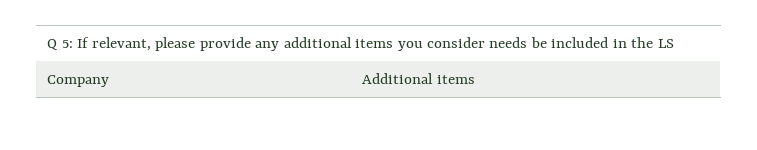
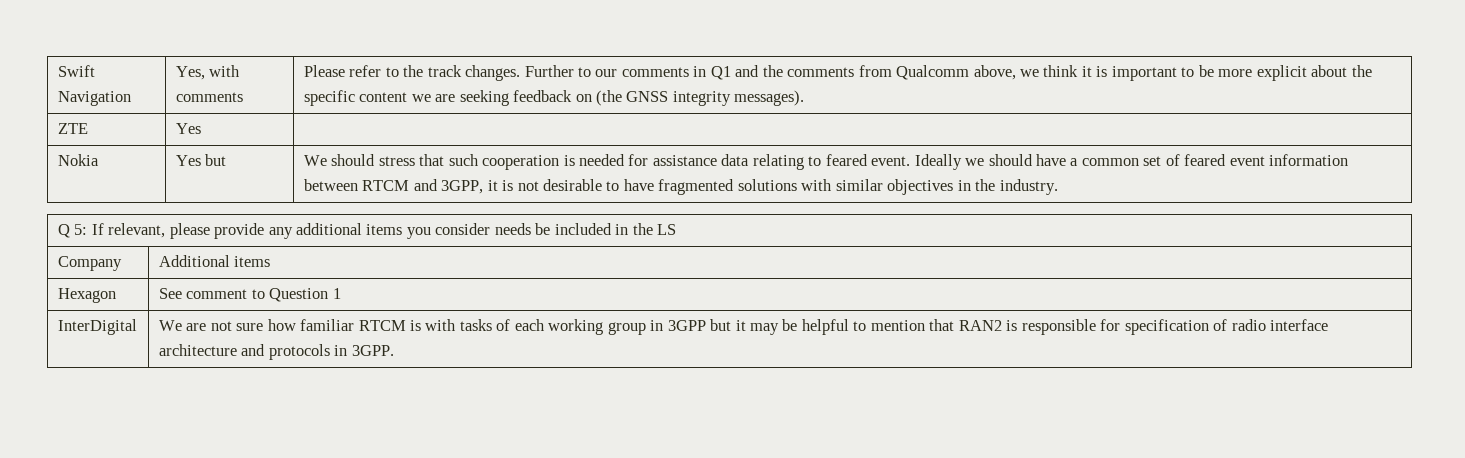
+ Swift Navigation | Yes, with comments | Please refer to the track changes. Further to our comments in Q1 and the comments from Qualcomm above, we think it is important to be more explicit about the specific content we are seeking feedback on (the GNSS integrity messages).
+ ZTE | Yes |
+ Nokia | Yes but | We should stress that such cooperation is needed for assistance data relating to feared event. Ideally we should have a common set of feared event information between RTCM and 3GPP, it is not desirable to have fragmented solutions with similar objectives in the industry.
+ Hexagon | See comment to Question 1
+ InterDigital | We are not sure how familiar RTCM is with tasks of each working group in 3GPP but it may be helpful to mention that RAN2 is responsible for specification of radio interface architecture and protocols in 3GPP.

